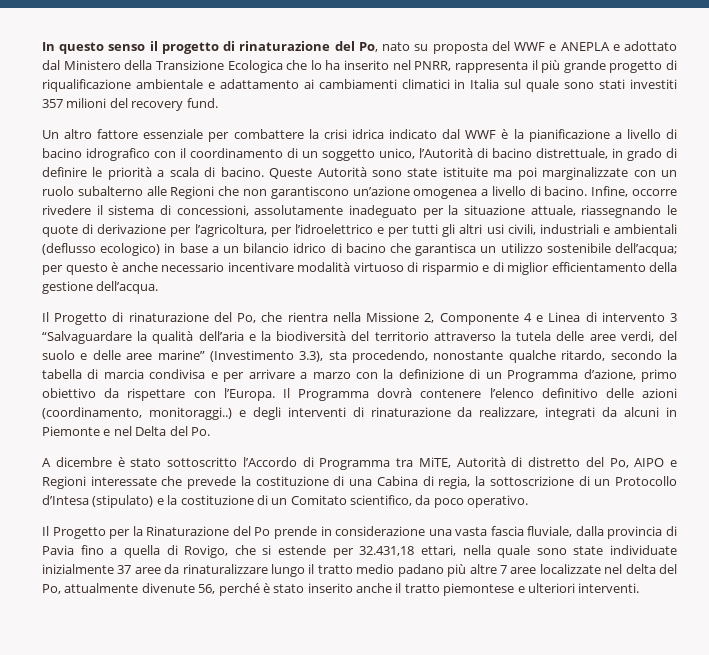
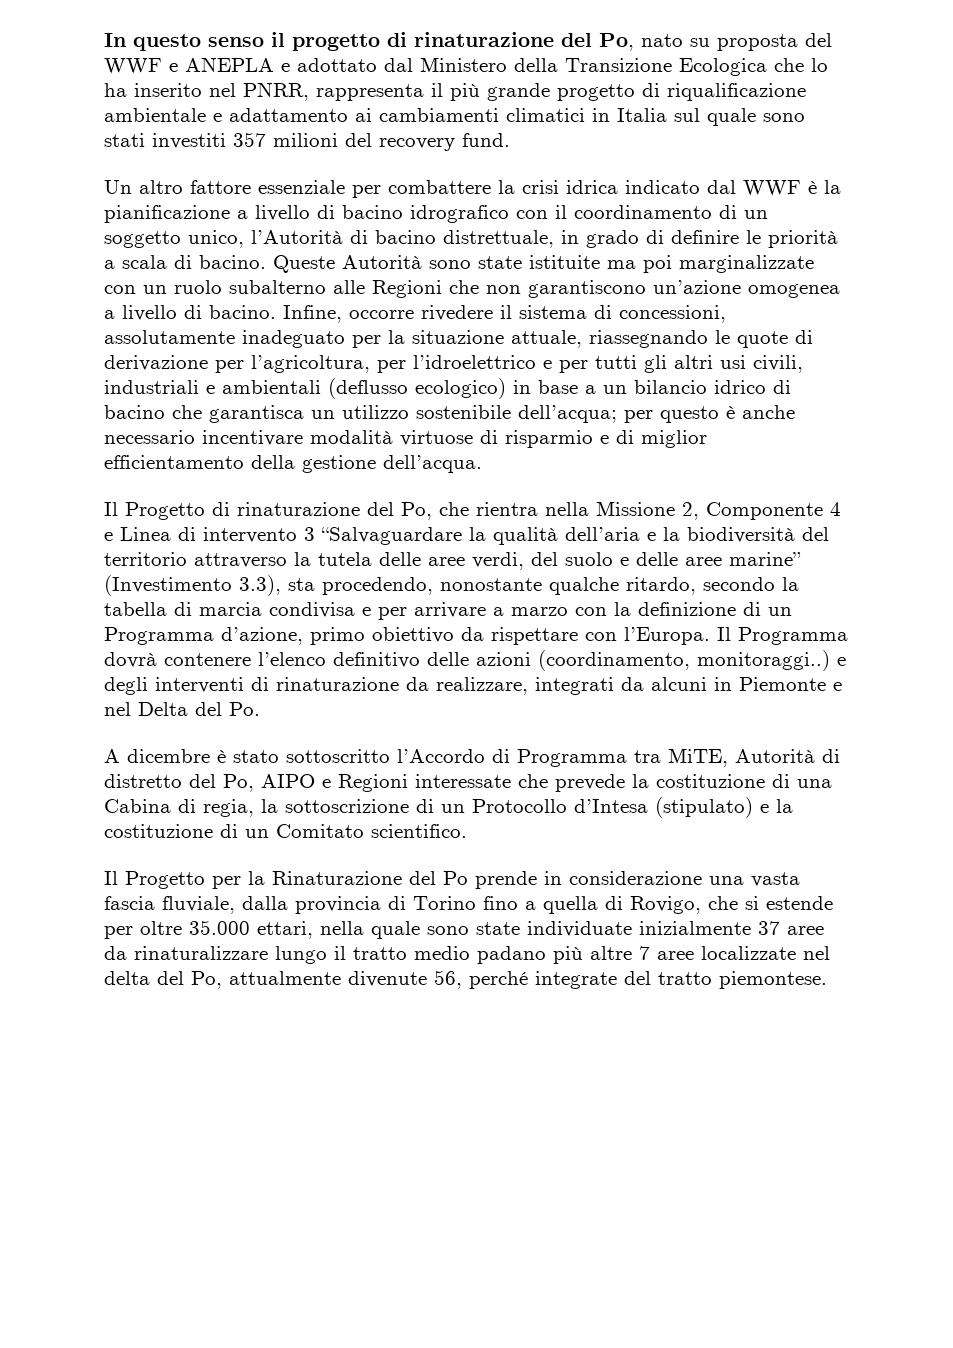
- per questo è anche necessario incentivare modalità virtuoso di risparmio e di miglior efficientamento della gestione dell’acqua.
+ per questo è anche necessario incentivare modalità virtuose di risparmio e di miglior efficientamento della gestione dell’acqua.
- A dicembre è stato sottoscritto l’Accordo di Programma tra MiTE, Autorità di distretto del Po, AIPO e Regioni interessate che prevede la costituzione di una Cabina di regia, la sottoscrizione di un Protocollo d’Intesa (stipulato) e la costituzione di un Comitato scientifico, da poco operativo.
+ A dicembre è stato sottoscritto l’Accordo di Programma tra MiTE, Autorità di distretto del Po, AIPO e Regioni interessate che prevede la costituzione di una Cabina di regia, la sottoscrizione di un Protocollo d’Intesa (stipulato) e la costituzione di un Comitato scientifico.
- Il Progetto per la Rinaturazione del Po prende in considerazione una vasta fascia fluviale, dalla provincia di Pavia fino a quella di Rovigo, che si estende per 32.431,18 ettari, nella quale sono state individuate inizialmente 37 aree da rinaturalizzare lungo il tratto medio padano più altre 7 aree localizzate nel delta del Po, attualmente divenute 56, perché è stato inserito anche il tratto piemontese e ulteriori interventi.
+ Il Progetto per la Rinaturazione del Po prende in considerazione una vasta fascia fluviale, dalla provincia di Torino fino a quella di Rovigo, che si estende per oltre 35.000 ettari, nella quale sono state individuate inizialmente 37 aree da rinaturalizzare lungo il tratto medio padano più altre 7 aree localizzate nel delta del Po, attualmente divenute 56, perché integrate del tratto piemontese.

